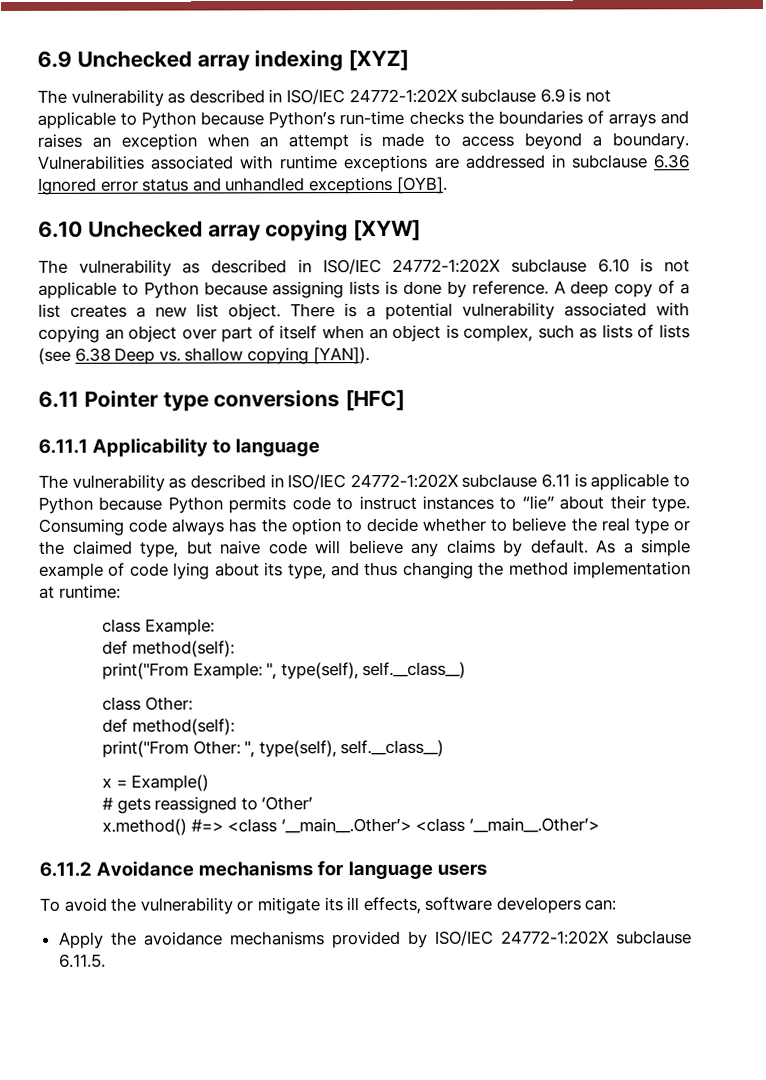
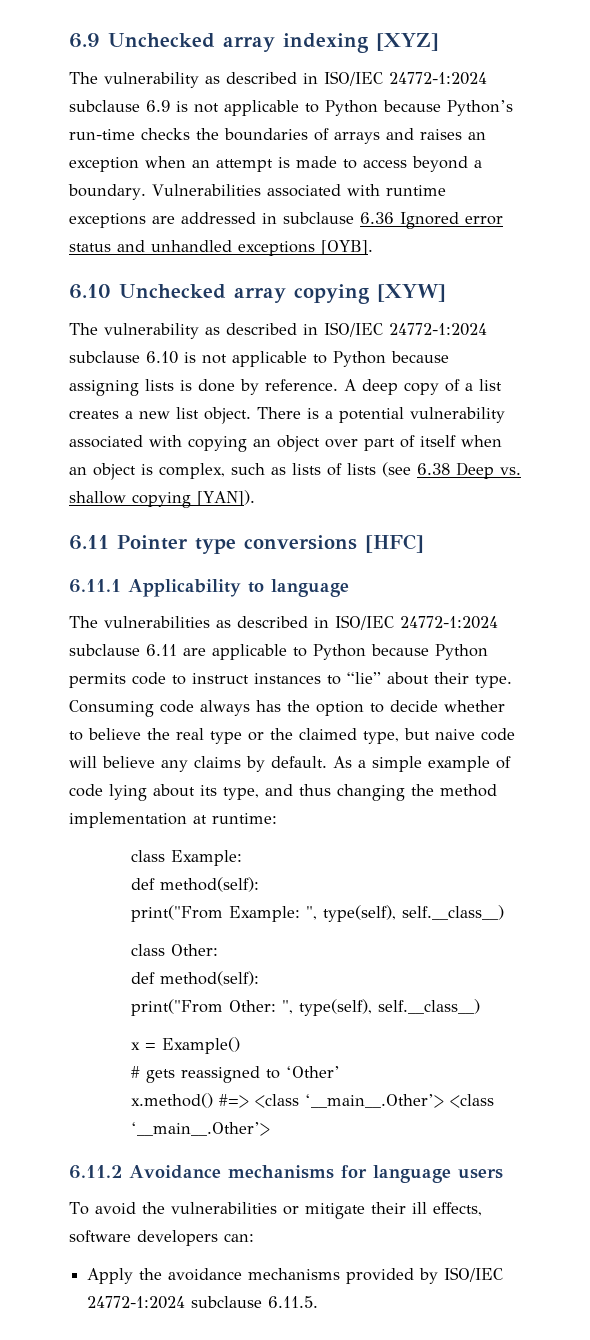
- The vulnerability as described in ISO/IEC 24772-1:202X subclause 6.9 is not applicable to Python because Python’s run-time checks the boundaries of arrays and raises an exception when an attempt is made to access beyond a boundary.
+ The vulnerability as described in ISO/IEC 24772-1:2024 subclause 6.9 is not applicable to Python because Python’s run-time checks the boundaries of arrays and raises an exception when an attempt is made to access beyond a boundary.
- The vulnerability as described in ISO/IEC 24772-1:202X subclause 6.10 is not applicable to Python because assigning lists is done by reference.
+ The vulnerability as described in ISO/IEC 24772-1:2024 subclause 6.10 is not applicable to Python because assigning lists is done by reference.
- The vulnerability as described in ISO/IEC 24772-1:202X subclause 6.11 is applicable to Python because Python permits code to instruct instances to “lie” about their type.
+ The vulnerabilities as described in ISO/IEC 24772-1:2024 subclause 6.11 are applicable to Python because Python permits code to instruct instances to “lie” about their type.
- To avoid the vulnerability or mitigate its ill effects, software developers can:
+ To avoid the vulnerabilities or mitigate their ill effects, software developers can:
- Apply the avoidance mechanisms provided by ISO/IEC 24772-1:202X subclause 6.11.5.
+ Apply the avoidance mechanisms provided by ISO/IEC 24772-1:2024 subclause 6.11.5.

